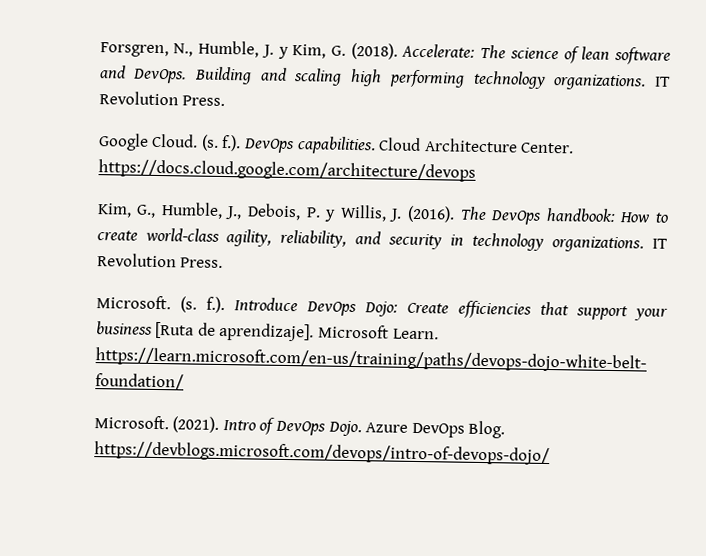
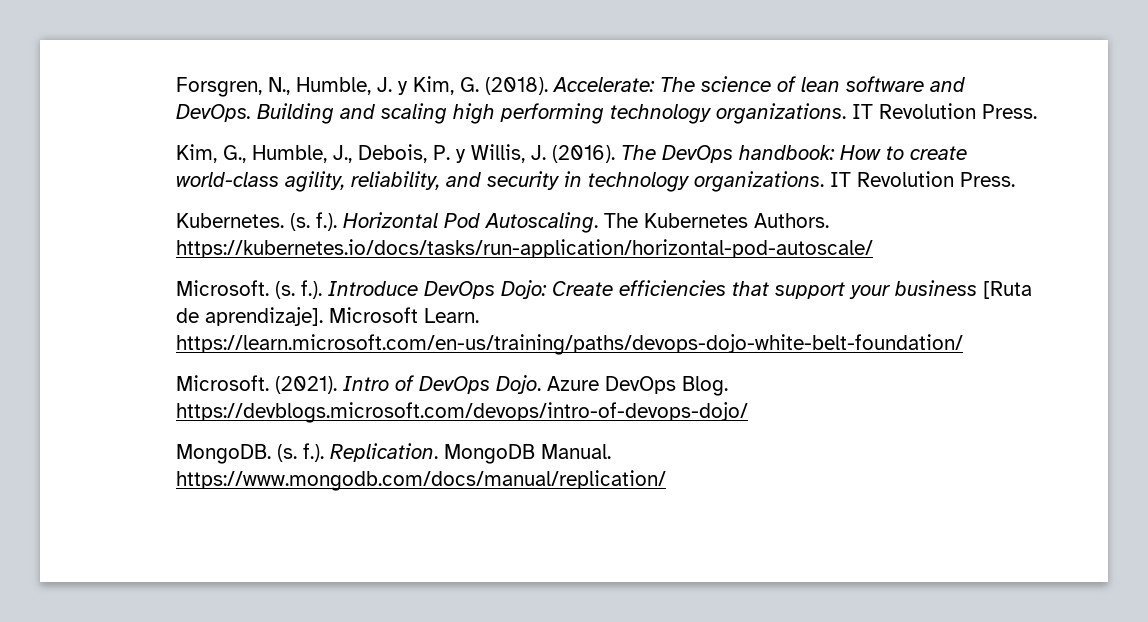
- Google Cloud. (s. f.). DevOps capabilities. Cloud Architecture Center. https://docs.cloud.google.com/architecture/devops
+ Kubernetes. (s. f.). Horizontal Pod Autoscaling. The Kubernetes Authors. https://kubernetes.io/docs/tasks/run-application/horizontal-pod-autoscale/
+ MongoDB. (s. f.). Replication. MongoDB Manual. https://www.mongodb.com/docs/manual/replication/

